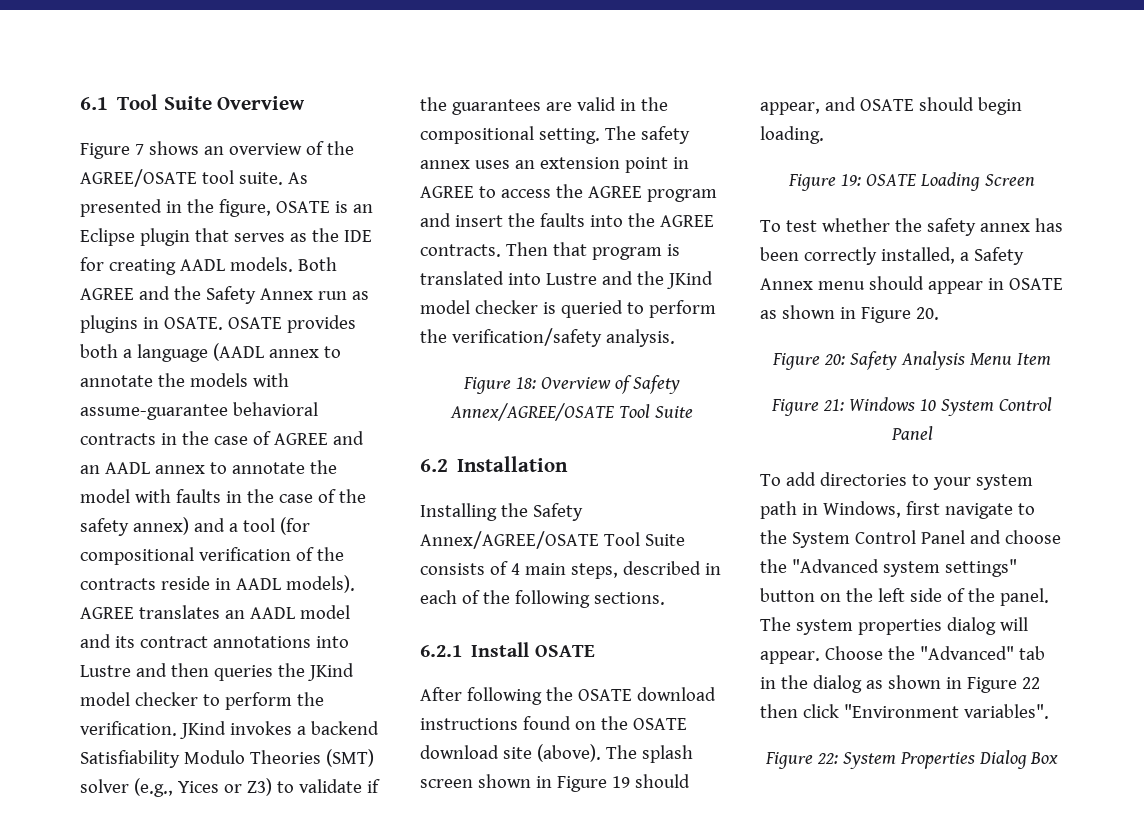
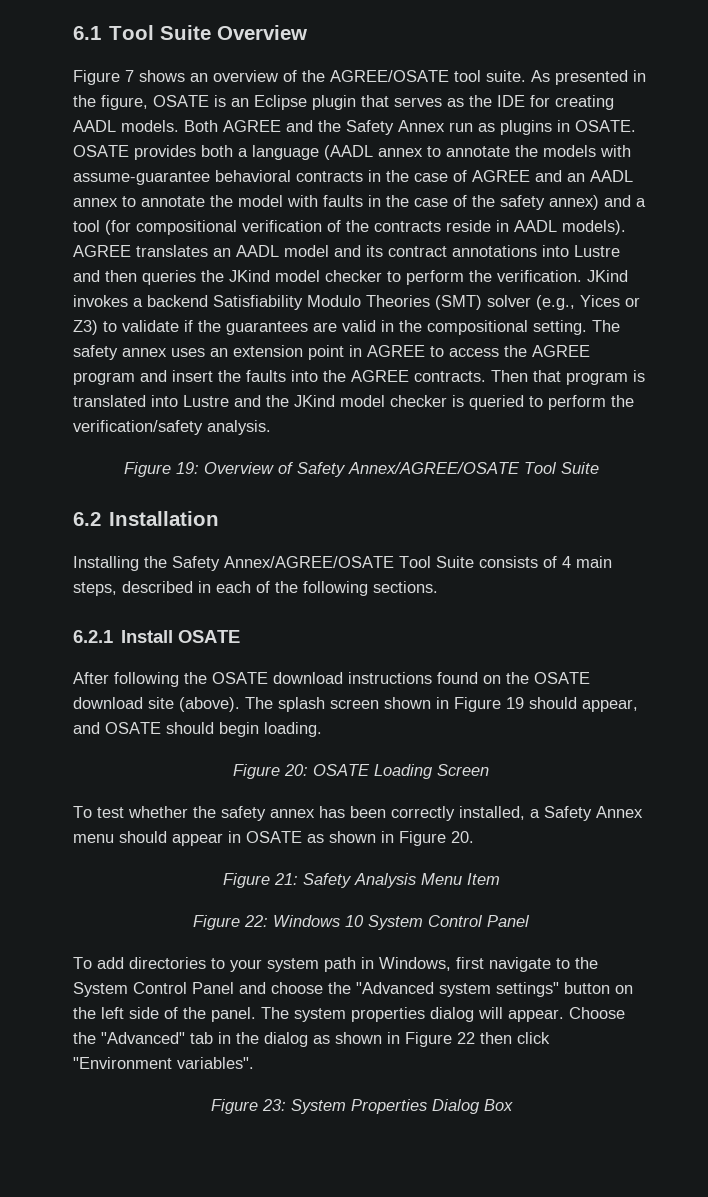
- Figure 18: Overview of Safety Annex/AGREE/OSATE Tool Suite
+ Figure 19: Overview of Safety Annex/AGREE/OSATE Tool Suite
- Figure 19: OSATE Loading Screen
+ Figure 20: OSATE Loading Screen
- Figure 20: Safety Analysis Menu Item
+ Figure 21: Safety Analysis Menu Item
- Figure 21: Windows 10 System Control Panel
+ Figure 22: Windows 10 System Control Panel
- Figure 22: System Properties Dialog Box
+ Figure 23: System Properties Dialog Box

